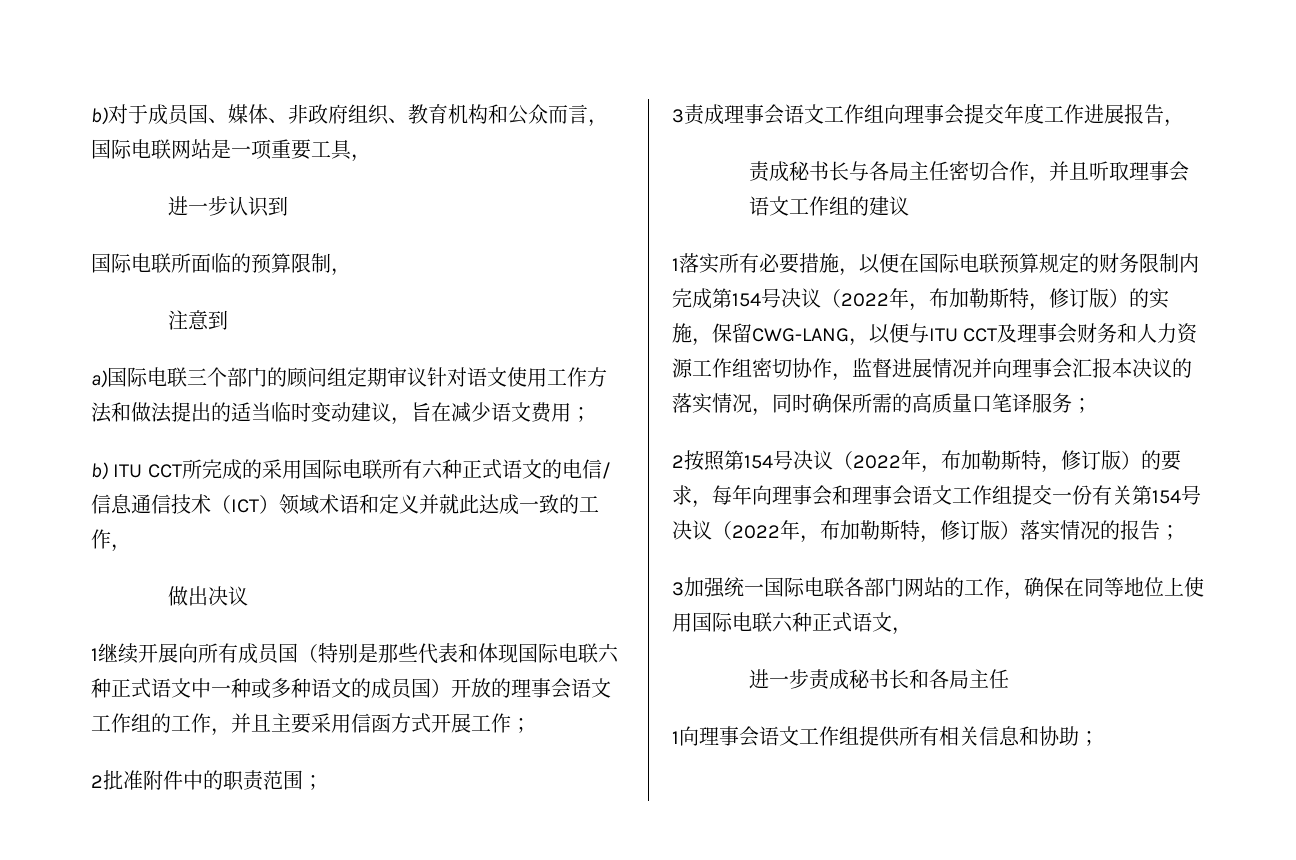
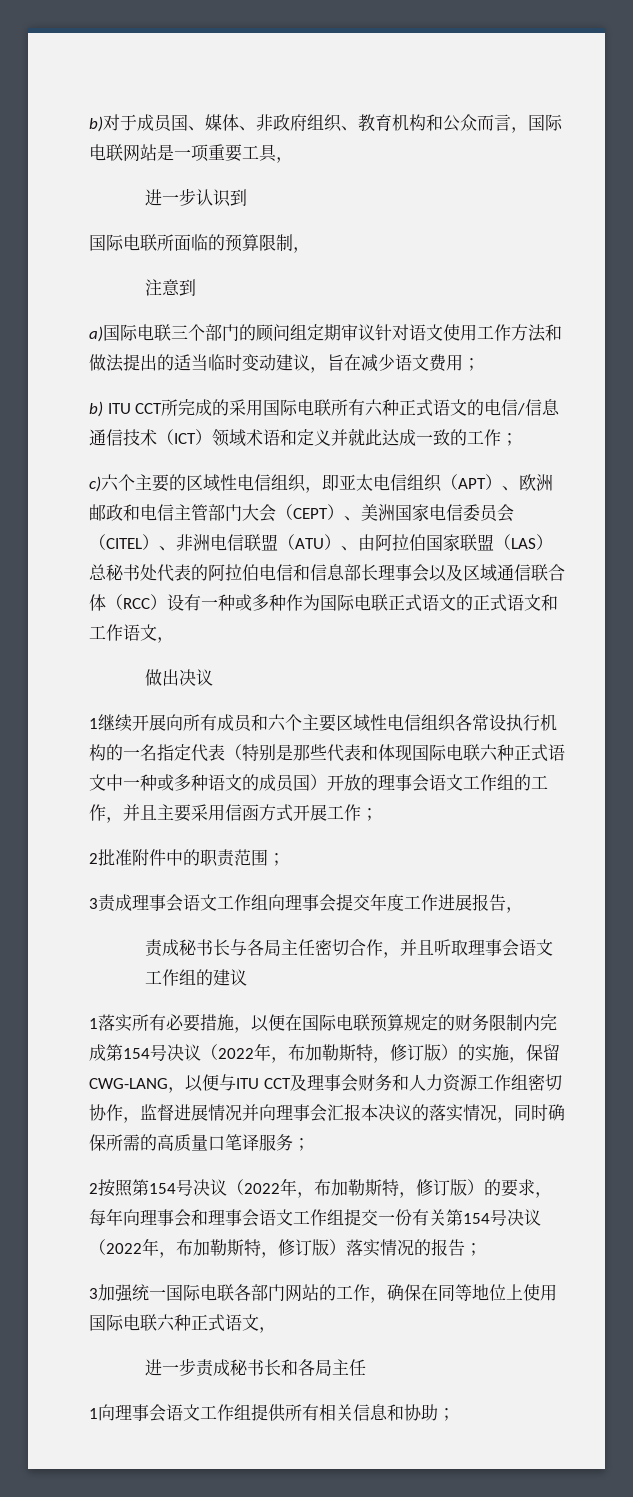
- b) ITU CCT所完成的采用国际电联所有六种正式语文的电信/信息通信技术（ICT）领域术语和定义并就此达成一致的工作，
+ b) ITU CCT所完成的采用国际电联所有六种正式语文的电信/信息通信技术（ICT）领域术语和定义并就此达成一致的工作；
+ c)六个主要的区域性电信组织，即亚太电信组织（APT）、欧洲邮政和电信主管部门大会（CEPT）、美洲国家电信委员会（CITEL）、非洲电信联盟（ATU）、由阿拉伯国家联盟（LAS）总秘书处代表的阿拉伯电信和信息部长理事会以及区域通信联合体（RCC）设有一种或多种作为国际电联正式语文的正式语文和工作语文，
- 1继续开展向所有成员国（特别是那些代表和体现国际电联六种正式语文中一种或多种语文的成员国）开放的理事会语文工作组的工作，并且主要采用信函方式开展工作；
+ 1继续开展向所有成员和六个主要区域性电信组织各常设执行机构的一名指定代表（特别是那些代表和体现国际电联六种正式语文中一种或多种语文的成员国）开放的理事会语文工作组的工作，并且主要采用信函方式开展工作；

